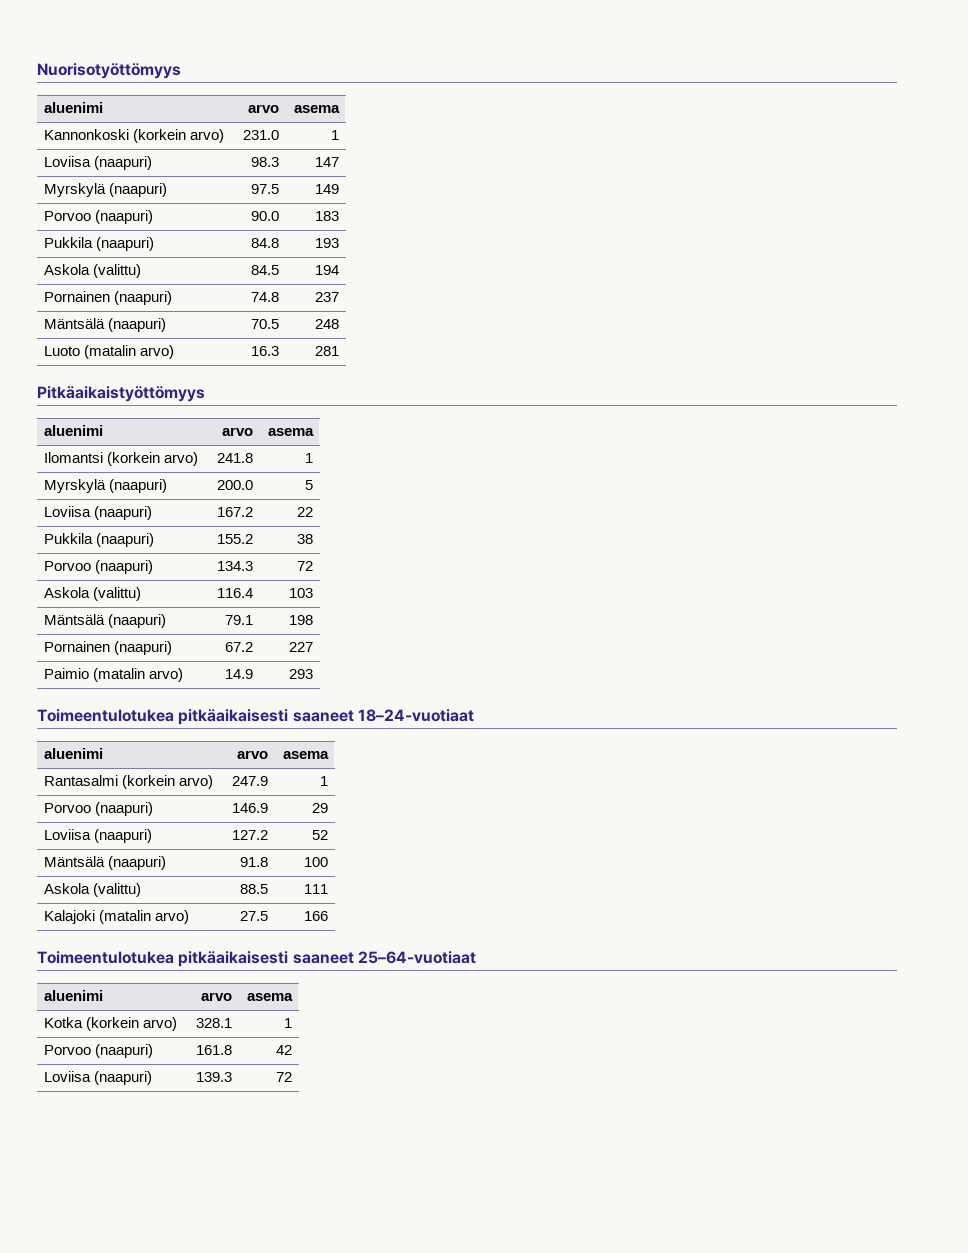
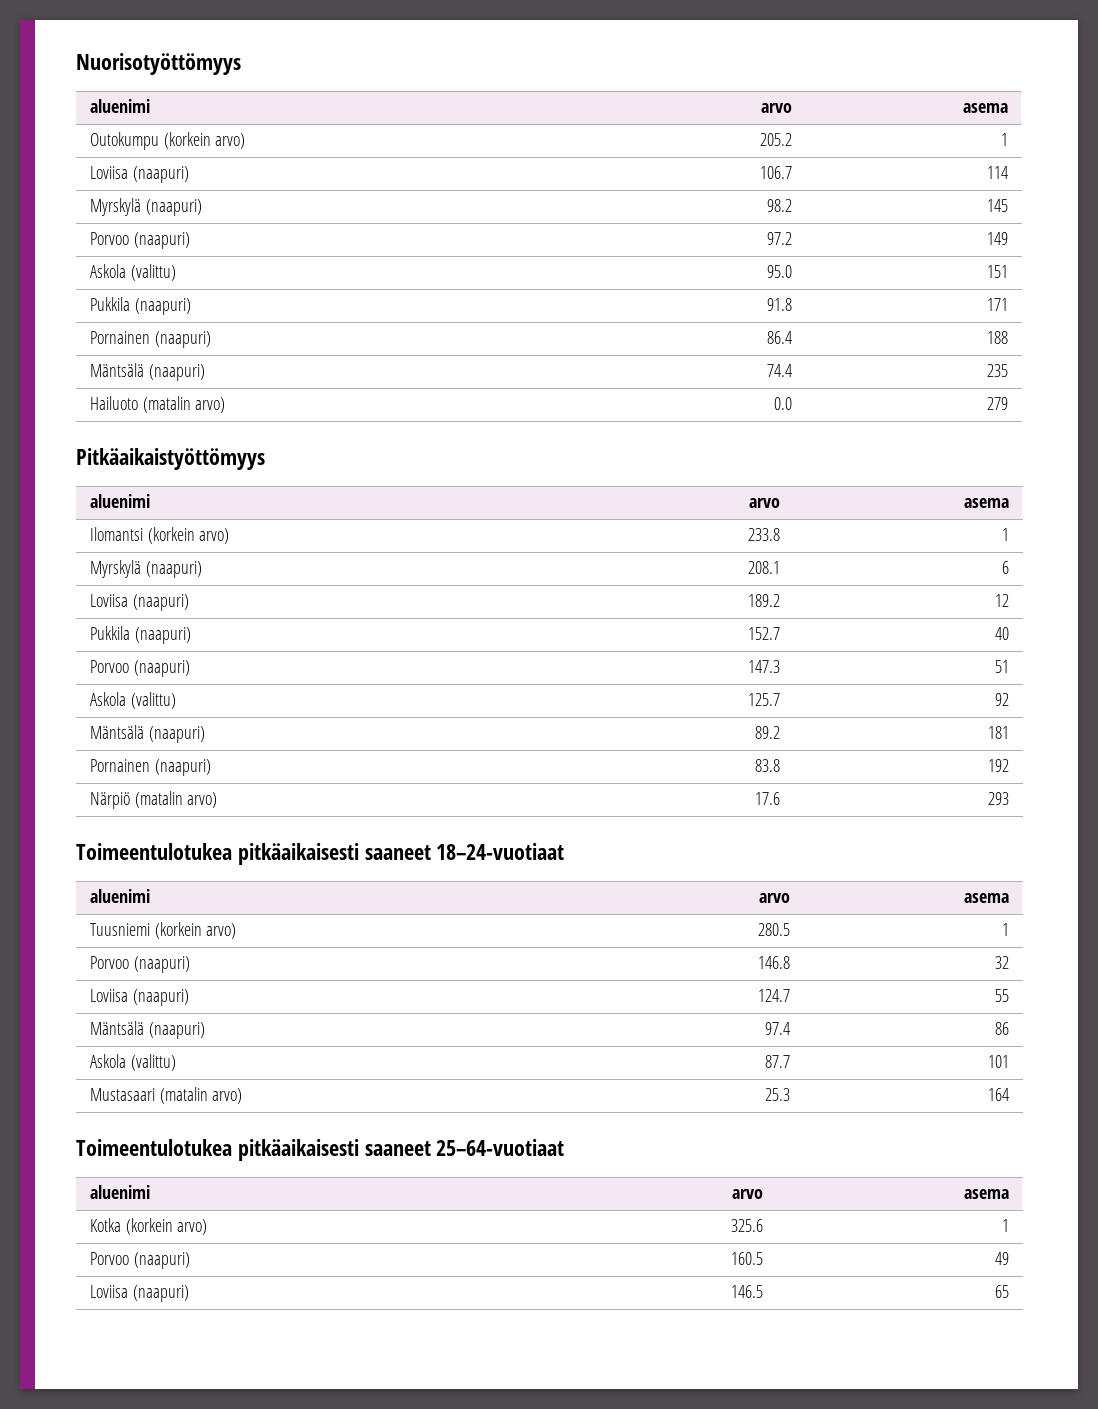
- Kannonkoski (korkein arvo) | 231.0 | 1
+ Outokumpu (korkein arvo) | 205.2 | 1
- Loviisa (naapuri) | 98.3 | 147
- Myrskylä (naapuri) | 97.5 | 149
- Porvoo (naapuri) | 90.0 | 183
- Pukkila (naapuri) | 84.8 | 193
- Askola (valittu) | 84.5 | 194
- Pornainen (naapuri) | 74.8 | 237
- Mäntsälä (naapuri) | 70.5 | 248
- Luoto (matalin arvo) | 16.3 | 281
+ Loviisa (naapuri) | 106.7 | 114
+ Myrskylä (naapuri) | 98.2 | 145
+ Porvoo (naapuri) | 97.2 | 149
+ Askola (valittu) | 95.0 | 151
+ Pukkila (naapuri) | 91.8 | 171
+ Pornainen (naapuri) | 86.4 | 188
+ Mäntsälä (naapuri) | 74.4 | 235
+ Hailuoto (matalin arvo) | 0.0 | 279
- Ilomantsi (korkein arvo) | 241.8 | 1
+ Ilomantsi (korkein arvo) | 233.8 | 1
- Myrskylä (naapuri) | 200.0 | 5
- Loviisa (naapuri) | 167.2 | 22
- Pukkila (naapuri) | 155.2 | 38
- Porvoo (naapuri) | 134.3 | 72
- Askola (valittu) | 116.4 | 103
- Mäntsälä (naapuri) | 79.1 | 198
- Pornainen (naapuri) | 67.2 | 227
- Paimio (matalin arvo) | 14.9 | 293
+ Myrskylä (naapuri) | 208.1 | 6
+ Loviisa (naapuri) | 189.2 | 12
+ Pukkila (naapuri) | 152.7 | 40
+ Porvoo (naapuri) | 147.3 | 51
+ Askola (valittu) | 125.7 | 92
+ Mäntsälä (naapuri) | 89.2 | 181
+ Pornainen (naapuri) | 83.8 | 192
+ Närpiö (matalin arvo) | 17.6 | 293
- Rantasalmi (korkein arvo) | 247.9 | 1
- Porvoo (naapuri) | 146.9 | 29
- Loviisa (naapuri) | 127.2 | 52
- Mäntsälä (naapuri) | 91.8 | 100
- Askola (valittu) | 88.5 | 111
- Kalajoki (matalin arvo) | 27.5 | 166
+ Tuusniemi (korkein arvo) | 280.5 | 1
+ Porvoo (naapuri) | 146.8 | 32
+ Loviisa (naapuri) | 124.7 | 55
+ Mäntsälä (naapuri) | 97.4 | 86
+ Askola (valittu) | 87.7 | 101
+ Mustasaari (matalin arvo) | 25.3 | 164
- Kotka (korkein arvo) | 328.1 | 1
- Porvoo (naapuri) | 161.8 | 42
- Loviisa (naapuri) | 139.3 | 72
+ Kotka (korkein arvo) | 325.6 | 1
+ Porvoo (naapuri) | 160.5 | 49
+ Loviisa (naapuri) | 146.5 | 65

